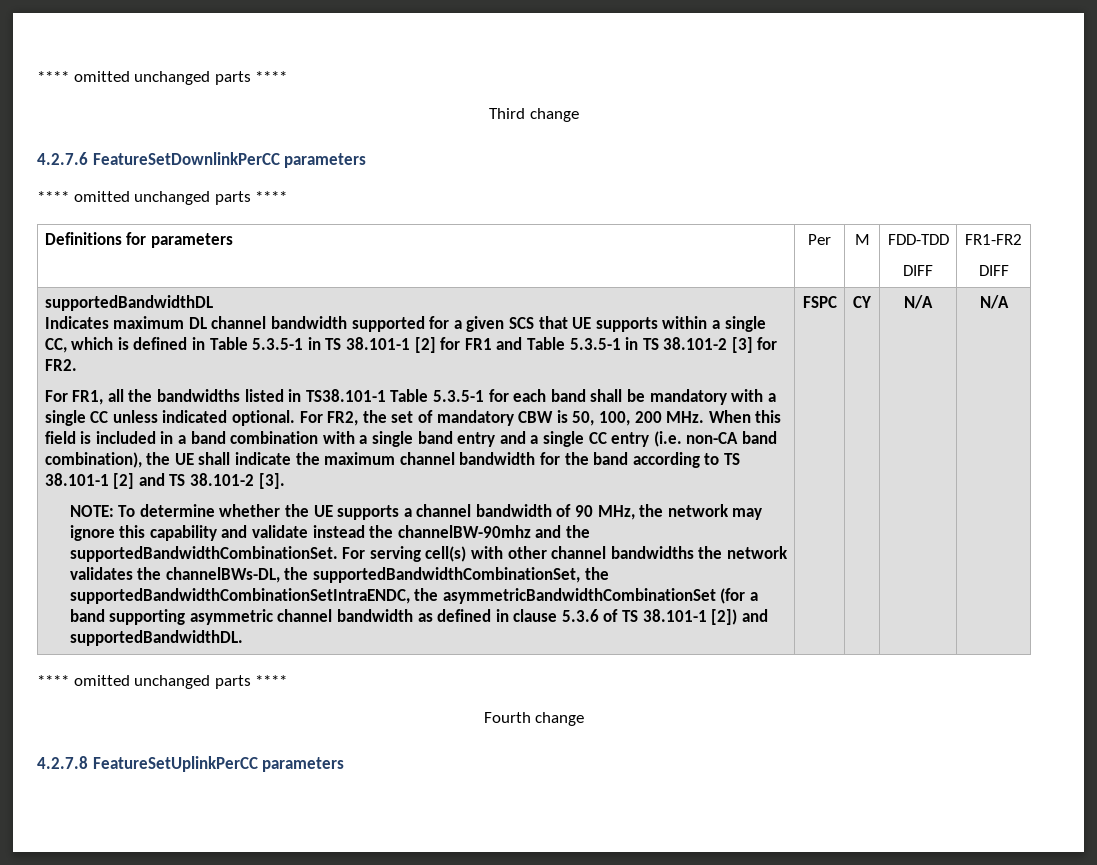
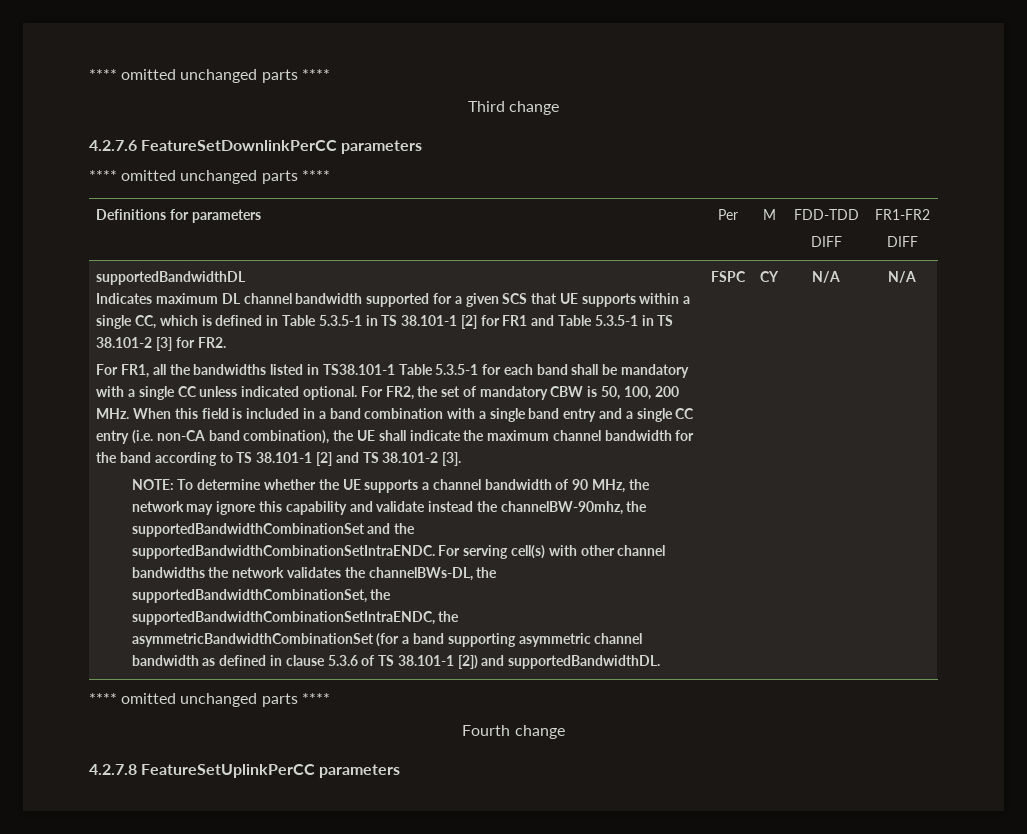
- NOTE: To determine whether the UE supports a channel bandwidth of 90 MHz, the network may ignore this capability and validate instead the channelBW-90mhz and the supportedBandwidthCombinationSet.
+ NOTE: To determine whether the UE supports a channel bandwidth of 90 MHz, the network may ignore this capability and validate instead the channelBW-90mhz, the supportedBandwidthCombinationSet and the supportedBandwidthCombinationSetIntraENDC.

